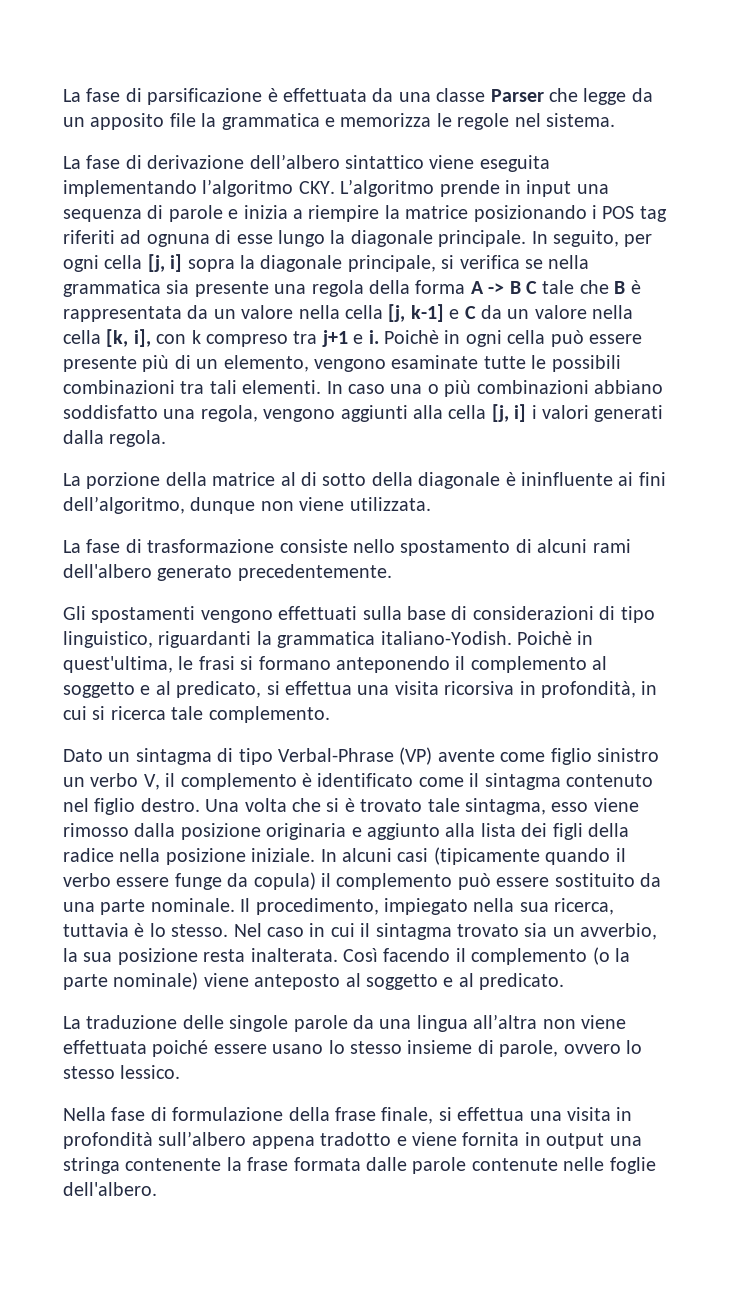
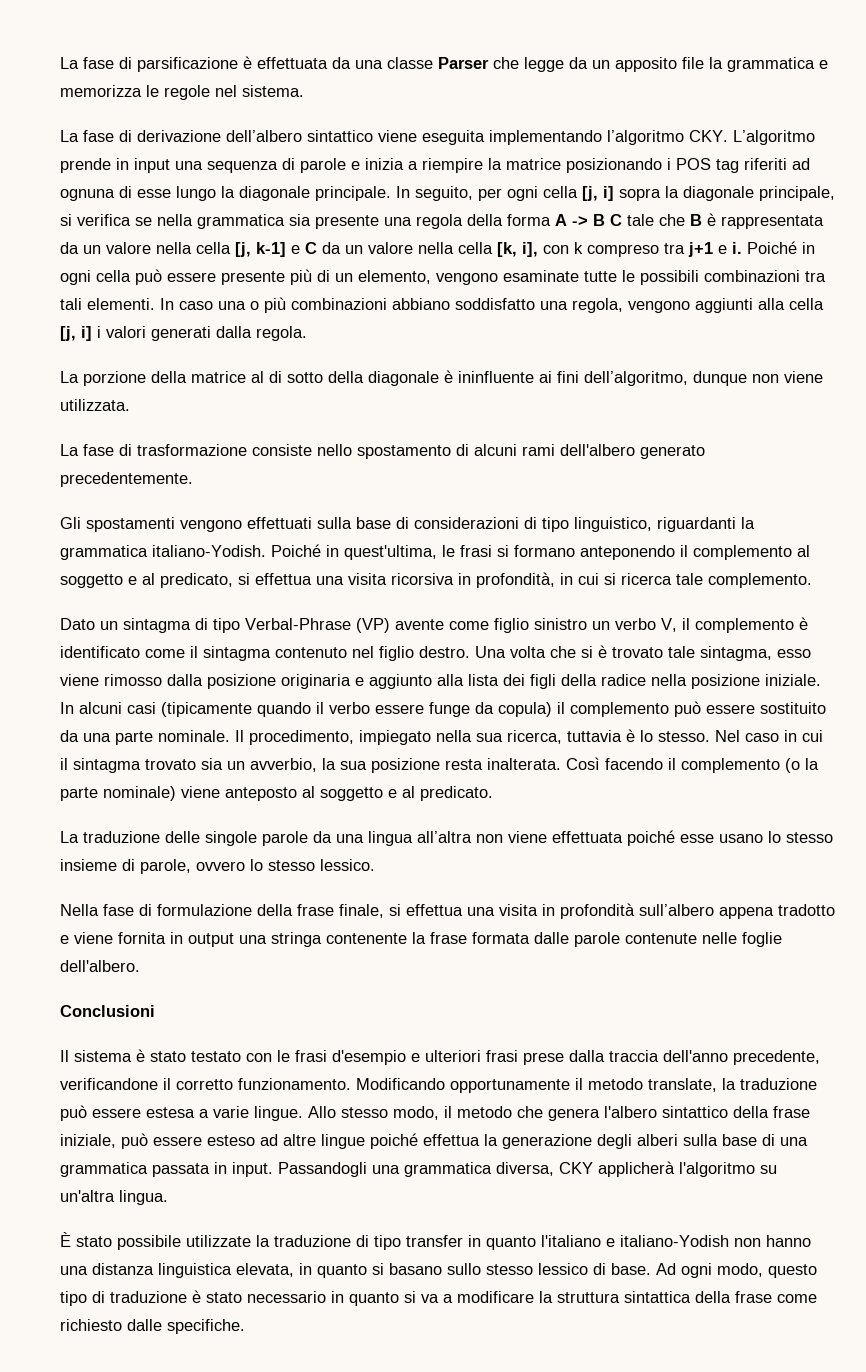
- Poichè in ogni cella può essere presente più di un elemento, vengono esaminate tutte le possibili combinazioni tra tali elementi.
+ Poiché in ogni cella può essere presente più di un elemento, vengono esaminate tutte le possibili combinazioni tra tali elementi.
- Poichè in quest'ultima, le frasi si formano anteponendo il complemento al soggetto e al predicato, si effettua una visita ricorsiva in profondità, in cui si ricerca tale complemento.
+ Poiché in quest'ultima, le frasi si formano anteponendo il complemento al soggetto e al predicato, si effettua una visita ricorsiva in profondità, in cui si ricerca tale complemento.
- La traduzione delle singole parole da una lingua all’altra non viene effettuata poiché essere usano lo stesso insieme di parole, ovvero lo stesso lessico.
+ La traduzione delle singole parole da una lingua all’altra non viene effettuata poiché esse usano lo stesso insieme di parole, ovvero lo stesso lessico.
+ Conclusioni
+ Il sistema è stato testato con le frasi d'esempio e ulteriori frasi prese dalla traccia dell'anno precedente, verificandone il corretto funzionamento. Modificando opportunamente il metodo translate, la traduzione può essere estesa a varie lingue. Allo stesso modo, il metodo che genera l'albero sintattico della frase iniziale, può essere esteso ad altre lingue poiché effettua la generazione degli alberi sulla base di una grammatica passata in input. Passandogli una grammatica diversa, CKY applicherà l'algoritmo su un'altra lingua.
+ È stato possibile utilizzate la traduzione di tipo transfer in quanto l'italiano e italiano-Yodish non hanno una distanza linguistica elevata, in quanto si basano sullo stesso lessico di base. Ad ogni modo, questo tipo di traduzione è stato necessario in quanto si va a modificare la struttura sintattica della frase come richiesto dalle specifiche.

